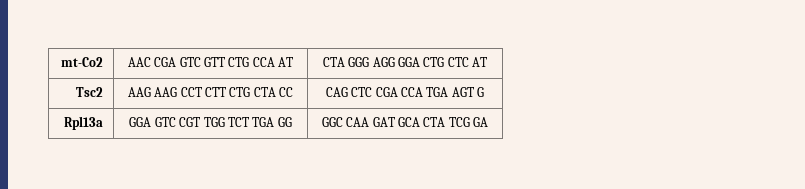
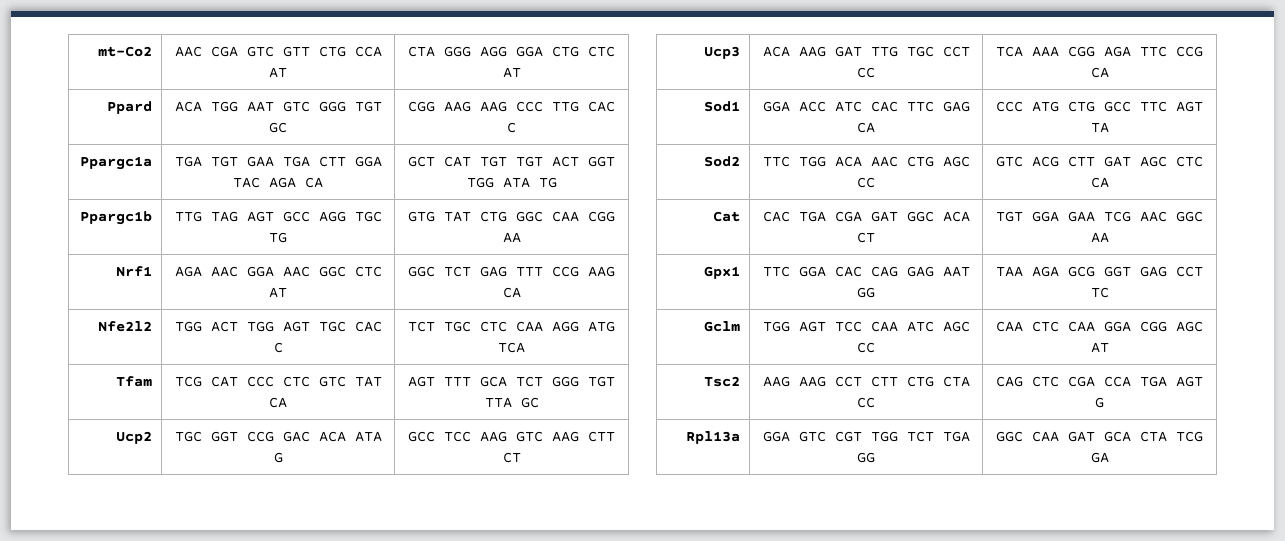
+ Ppard | ACA TGG AAT GTC GGG TGT GC | CGG AAG AAG CCC TTG CAC C
+ Ppargc1a | TGA TGT GAA TGA CTT GGA TAC AGA CA | GCT CAT TGT TGT ACT GGT TGG ATA TG
+ Ppargc1b | TTG TAG AGT GCC AGG TGC TG | GTG TAT CTG GGC CAA CGG AA
+ Nrf1 | AGA AAC GGA AAC GGC CTC AT | GGC TCT GAG TTT CCG AAG CA
+ Nfe2l2 | TGG ACT TGG AGT TGC CAC C | TCT TGC CTC CAA AGG ATG TCA
+ Tfam | TCG CAT CCC CTC GTC TAT CA | AGT TTT GCA TCT GGG TGT TTA GC
+ Ucp2 | TGC GGT CCG GAC ACA ATA G | GCC TCC AAG GTC AAG CTT CT
+ Ucp3 | ACA AAG GAT TTG TGC CCT CC | TCA AAA CGG AGA TTC CCG CA
+ Sod1 | GGA ACC ATC CAC TTC GAG CA | CCC ATG CTG GCC TTC AGT TA
+ Sod2 | TTC TGG ACA AAC CTG AGC CC | GTC ACG CTT GAT AGC CTC CA
+ Cat | CAC TGA CGA GAT GGC ACA CT | TGT GGA GAA TCG AAC GGC AA
+ Gpx1 | TTC GGA CAC CAG GAG AAT GG | TAA AGA GCG GGT GAG CCT TC
+ Gclm | TGG AGT TCC CAA ATC AGC CC | CAA CTC CAA GGA CGG AGC AT

